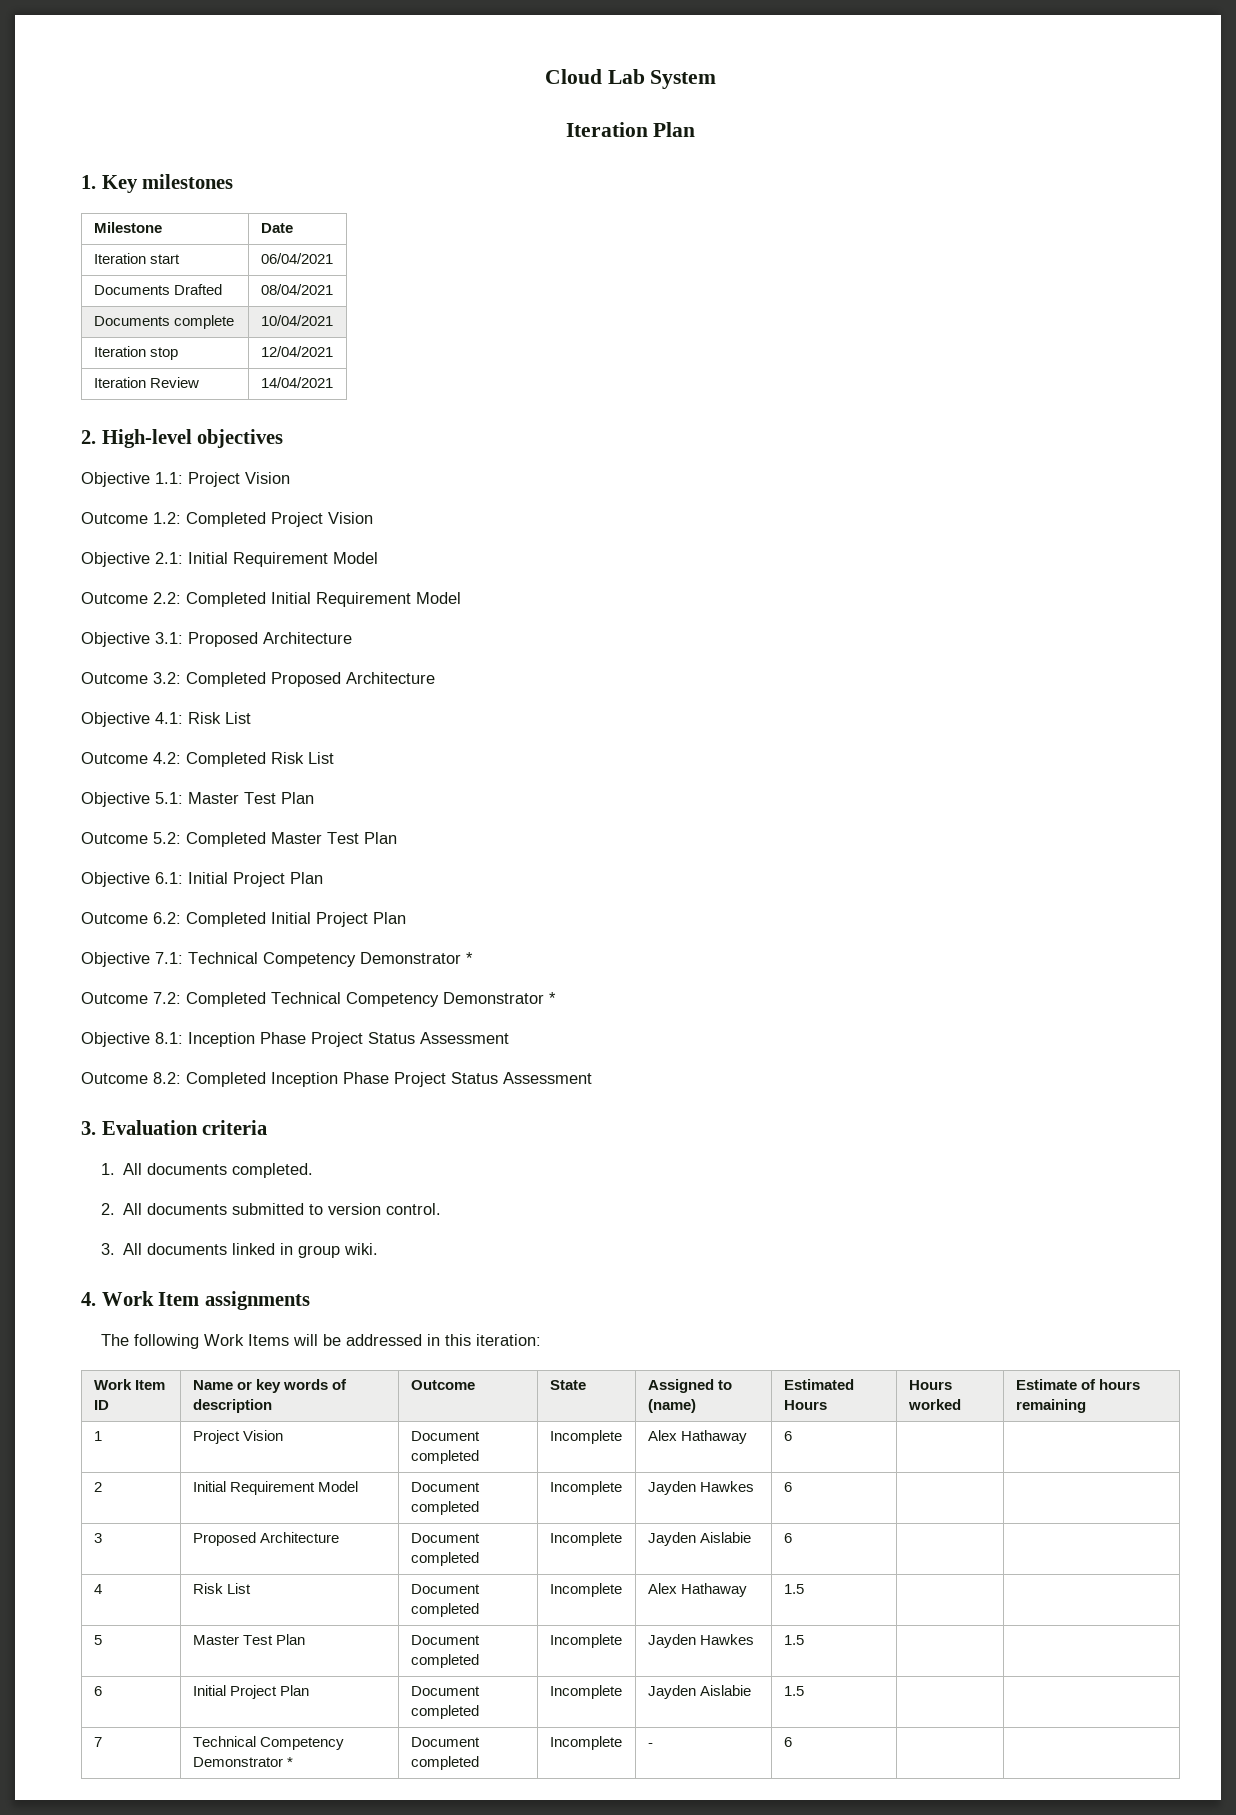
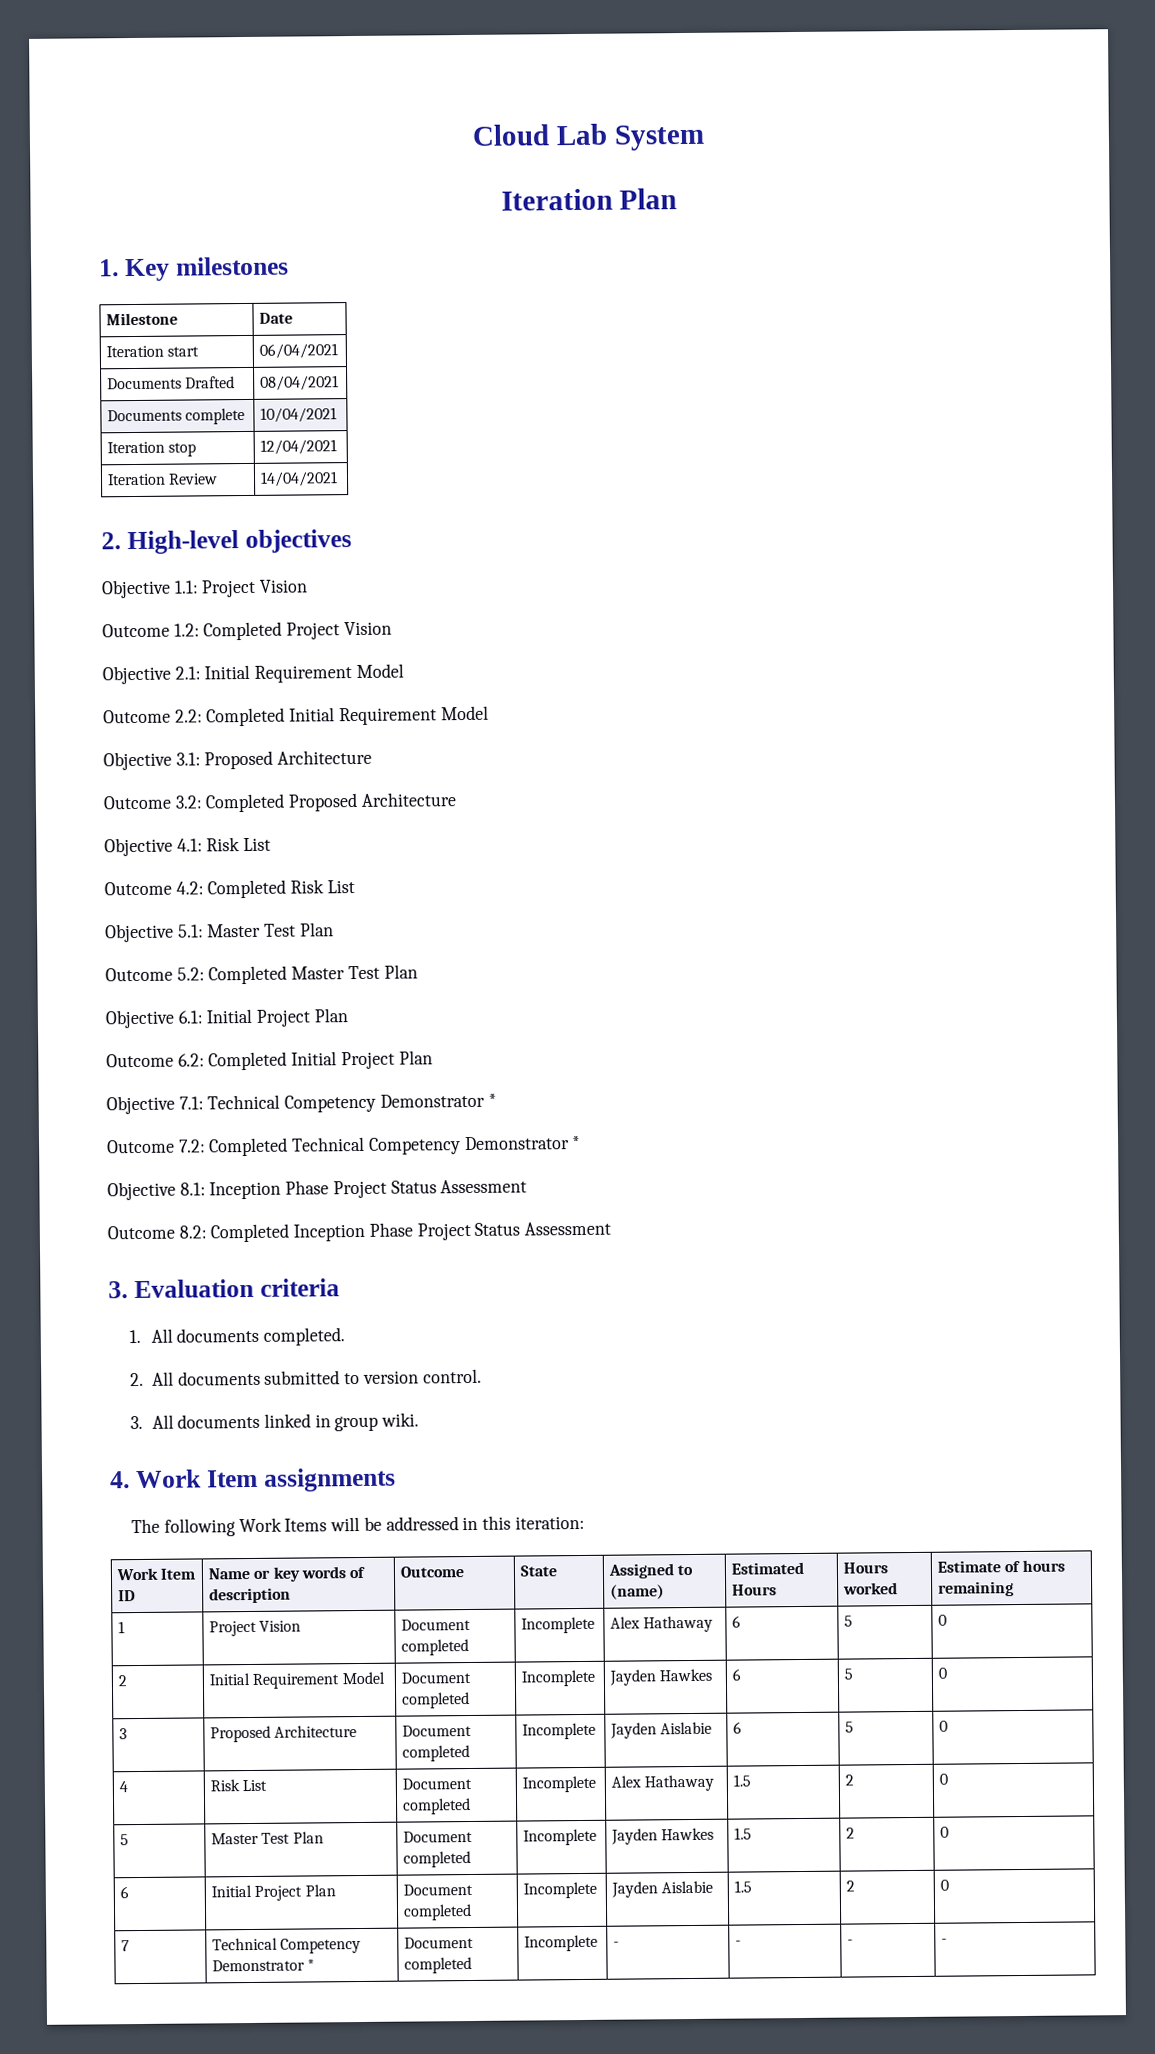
- 1 | Project Vision | Document completed | Incomplete | Alex Hathaway | 6 | |
+ 1 | Project Vision | Document completed | Incomplete | Alex Hathaway | 6 | 5 | 0
- 2 | Initial Requirement Model | Document completed | Incomplete | Jayden Hawkes | 6 | |
+ 2 | Initial Requirement Model | Document completed | Incomplete | Jayden Hawkes | 6 | 5 | 0
- 3 | Proposed Architecture | Document completed | Incomplete | Jayden Aislabie | 6 | |
+ 3 | Proposed Architecture | Document completed | Incomplete | Jayden Aislabie | 6 | 5 | 0
- 4 | Risk List | Document completed | Incomplete | Alex Hathaway | 1.5 | |
+ 4 | Risk List | Document completed | Incomplete | Alex Hathaway | 1.5 | 2 | 0
- 5 | Master Test Plan | Document completed | Incomplete | Jayden Hawkes | 1.5 | |
+ 5 | Master Test Plan | Document completed | Incomplete | Jayden Hawkes | 1.5 | 2 | 0
- 6 | Initial Project Plan | Document completed | Incomplete | Jayden Aislabie | 1.5 | |
+ 6 | Initial Project Plan | Document completed | Incomplete | Jayden Aislabie | 1.5 | 2 | 0
- 7 | Technical Competency Demonstrator * | Document completed | Incomplete | - | 6 | |
+ 7 | Technical Competency Demonstrator * | Document completed | Incomplete | - | - | - | -

